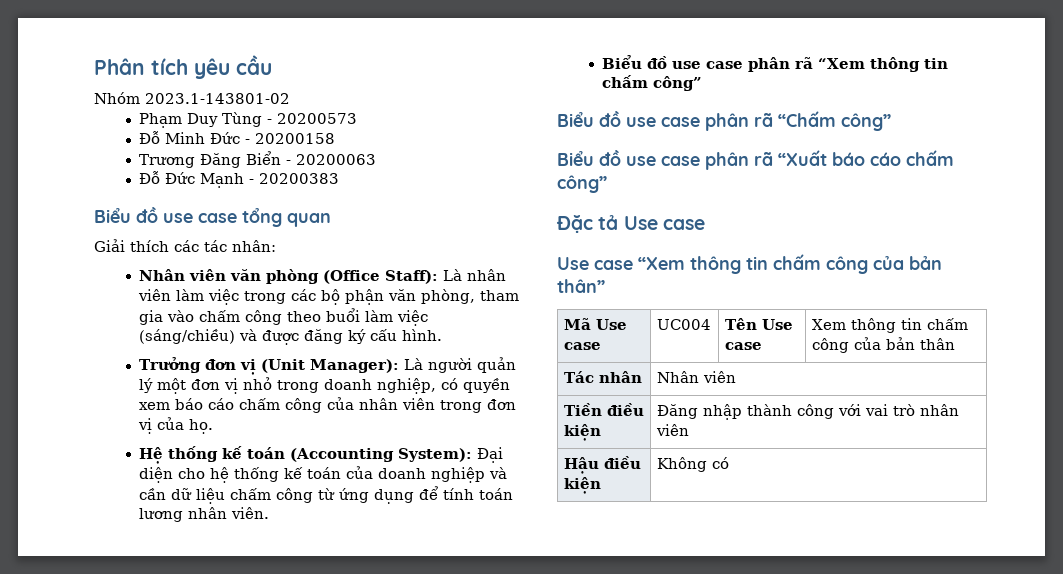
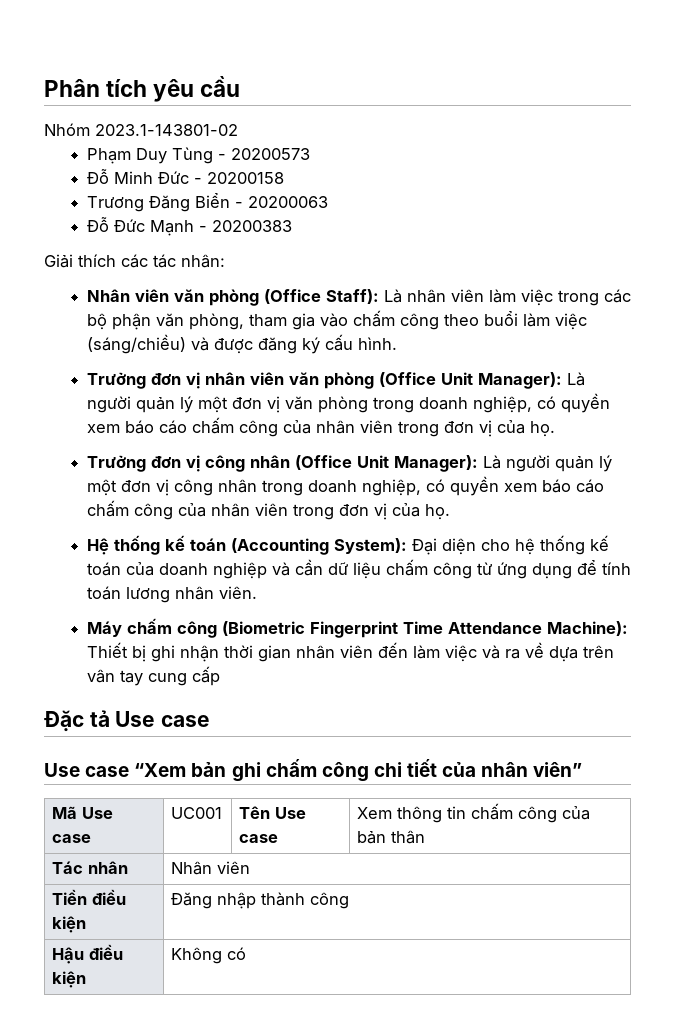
- Biểu đồ use case tổng quan
- Trưởng đơn vị (Unit Manager): Là người quản lý một đơn vị nhỏ trong doanh nghiệp, có quyền xem báo cáo chấm công của nhân viên trong đơn vị của họ.
+ Trưởng đơn vị nhân viên văn phòng (Office Unit Manager): Là người quản lý một đơn vị văn phòng trong doanh nghiệp, có quyền xem báo cáo chấm công của nhân viên trong đơn vị của họ.
+ Trưởng đơn vị công nhân (Office Unit Manager): Là người quản lý một đơn vị công nhân trong doanh nghiệp, có quyền xem báo cáo chấm công của nhân viên trong đơn vị của họ.
- Biểu đồ use case phân rã “Xem thông tin chấm công”
- Biểu đồ use case phân rã “Chấm công”
- Biểu đồ use case phân rã “Xuất báo cáo chấm công”
+ Máy chấm công (Biometric Fingerprint Time Attendance Machine): Thiết bị ghi nhận thời gian nhân viên đến làm việc và ra về dựa trên vân tay cung cấp
- Use case “Xem thông tin chấm công của bản thân”
+ Use case “Xem bản ghi chấm công chi tiết của nhân viên”
- Mã Use case | UC004 | Tên Use case | Xem thông tin chấm công của bản thân
+ Mã Use case | UC001 | Tên Use case | Xem thông tin chấm công của bản thân
- Tiền điều kiện | Đăng nhập thành công với vai trò nhân viên
+ Tiền điều kiện | Đăng nhập thành công

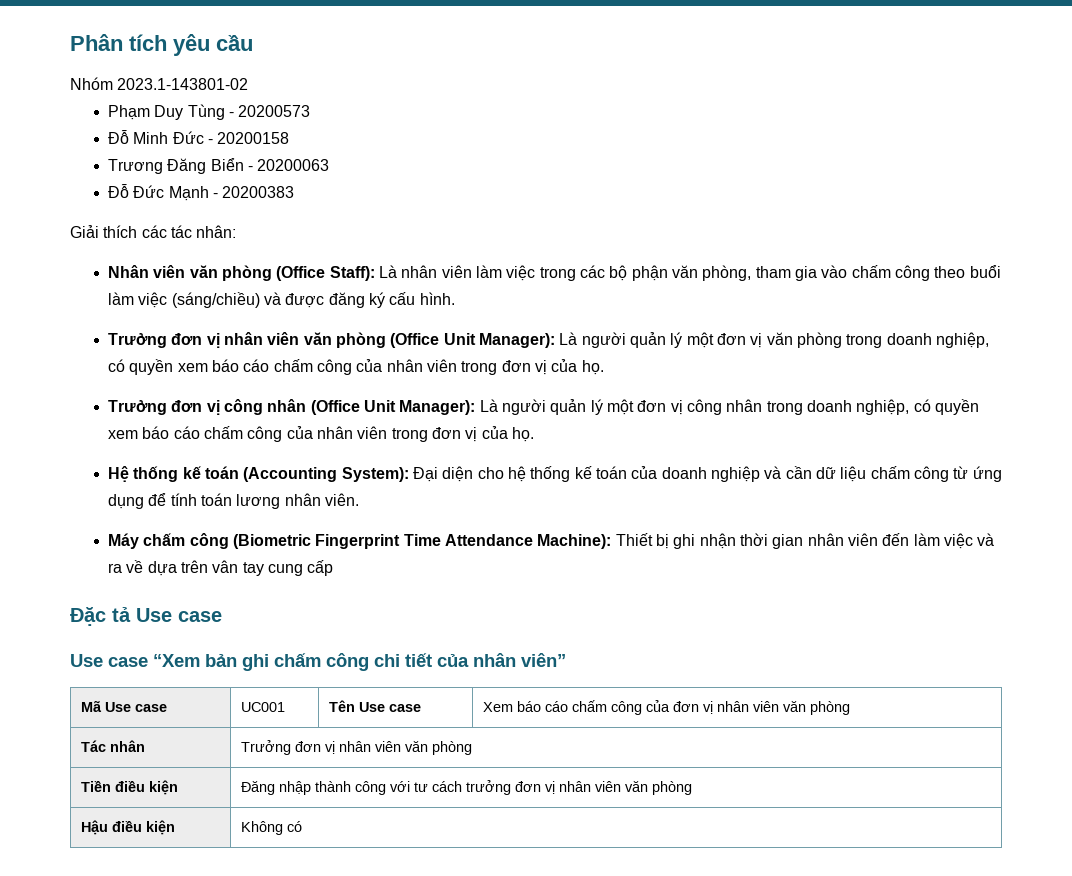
- Mã Use case | UC001 | Tên Use case | Xem thông tin chấm công của bản thân
- Tác nhân | Nhân viên
+ Mã Use case | UC001 | Tên Use case | Xem báo cáo chấm công của đơn vị nhân viên văn phòng
+ Tác nhân | Trưởng đơn vị nhân viên văn phòng
- Tiền điều kiện | Đăng nhập thành công
+ Tiền điều kiện | Đăng nhập thành công với tư cách trưởng đơn vị nhân viên văn phòng

